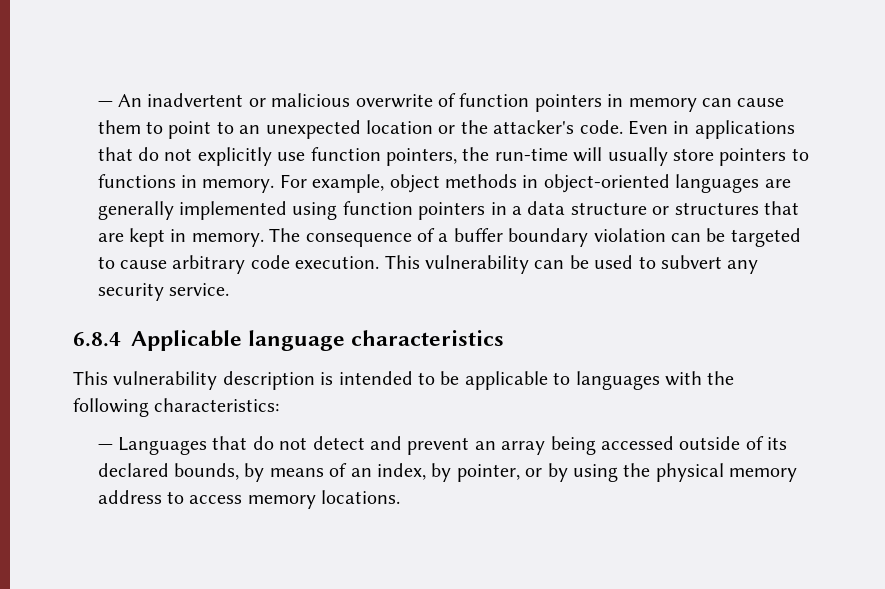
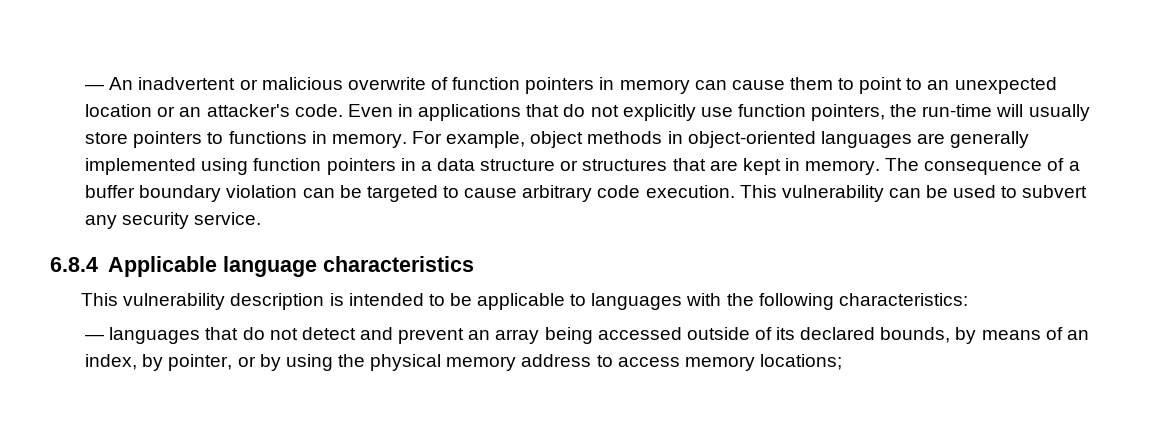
- — An inadvertent or malicious overwrite of function pointers in memory can cause them to point to an unexpected location or the attacker's code.
+ — An inadvertent or malicious overwrite of function pointers in memory can cause them to point to an unexpected location or an attacker's code.
- — Languages that do not detect and prevent an array being accessed outside of its declared bounds, by means of an index, by pointer, or by using the physical memory address to access memory locations.
+ — languages that do not detect and prevent an array being accessed outside of its declared bounds, by means of an index, by pointer, or by using the physical memory address to access memory locations;

